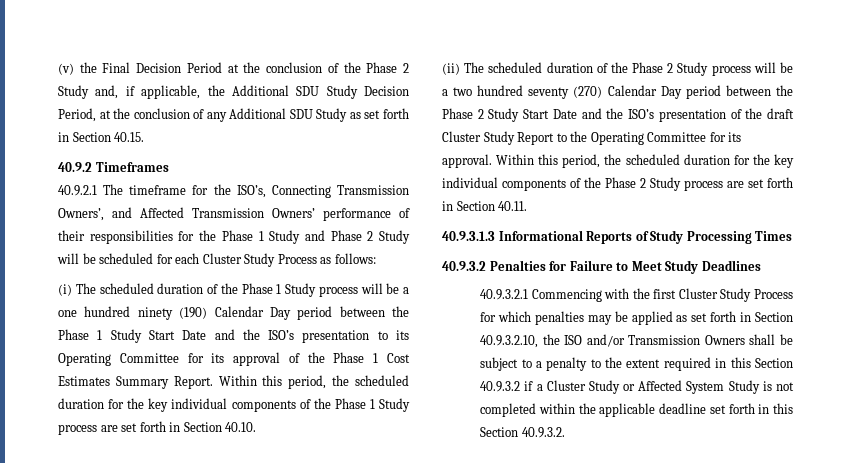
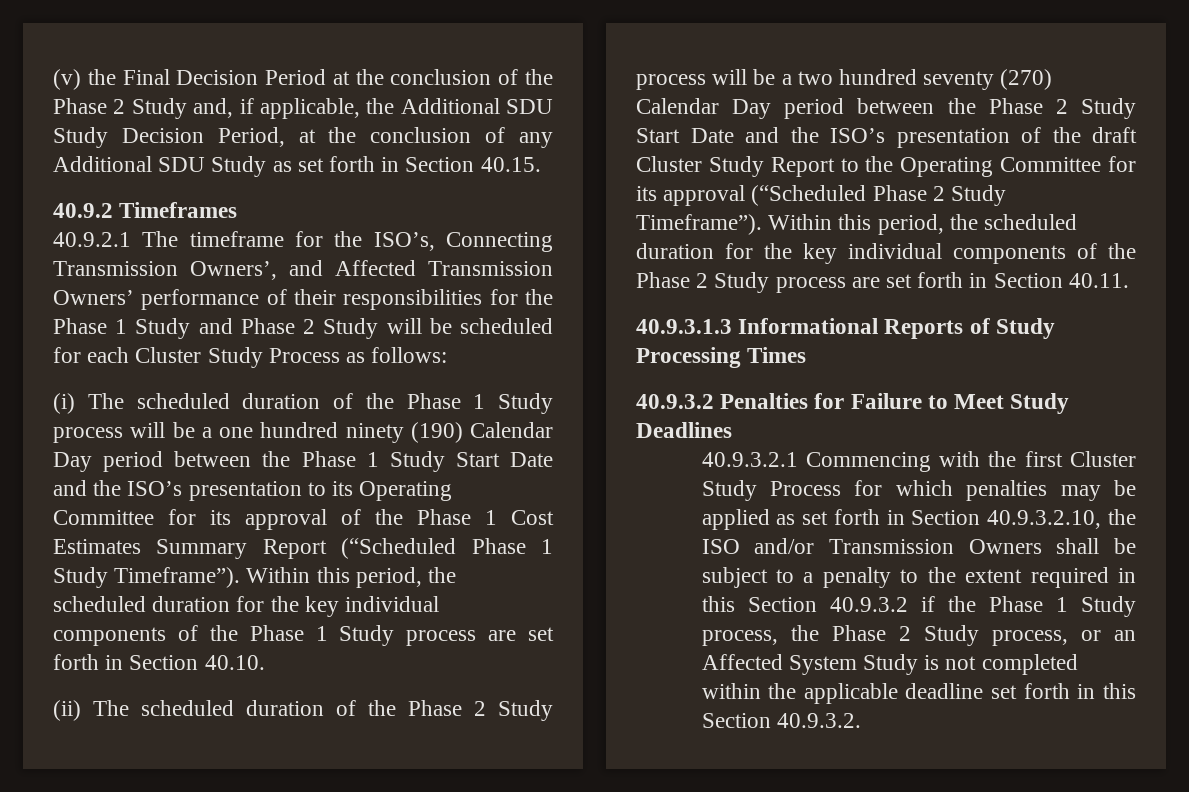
- (i) The scheduled duration of the Phase 1 Study process will be a one hundred ninety (190) Calendar Day period between the Phase 1 Study Start Date and the ISO’s presentation to its Operating Committee for its approval of the Phase 1 Cost Estimates Summary Report.
+ (i) The scheduled duration of the Phase 1 Study process will be a one hundred ninety (190) Calendar Day period between the Phase 1 Study Start Date and the ISO’s presentation to its Operating Committee for its approval of the Phase 1 Cost Estimates Summary Report (“Scheduled Phase 1 Study Timeframe”).
- (ii) The scheduled duration of the Phase 2 Study process will be a two hundred seventy (270) Calendar Day period between the Phase 2 Study Start Date and the ISO’s presentation of the draft Cluster Study Report to the Operating Committee for its approval.
+ (ii) The scheduled duration of the Phase 2 Study process will be a two hundred seventy (270) Calendar Day period between the Phase 2 Study Start Date and the ISO’s presentation of the draft Cluster Study Report to the Operating Committee for its approval (“Scheduled Phase 2 Study Timeframe”).
- 40.9.3.2.1 Commencing with the first Cluster Study Process for which penalties may be applied as set forth in Section 40.9.3.2.10, the ISO and/or Transmission Owners shall be subject to a penalty to the extent required in this Section 40.9.3.2 if a Cluster Study or Affected System Study is not completed within the applicable deadline set forth in this Section 40.9.3.2.
+ 40.9.3.2.1 Commencing with the first Cluster Study Process for which penalties may be applied as set forth in Section 40.9.3.2.10, the ISO and/or Transmission Owners shall be subject to a penalty to the extent required in this Section 40.9.3.2 if the Phase 1 Study process, the Phase 2 Study process, or an Affected System Study is not completed within the applicable deadline set forth in this Section 40.9.3.2.

